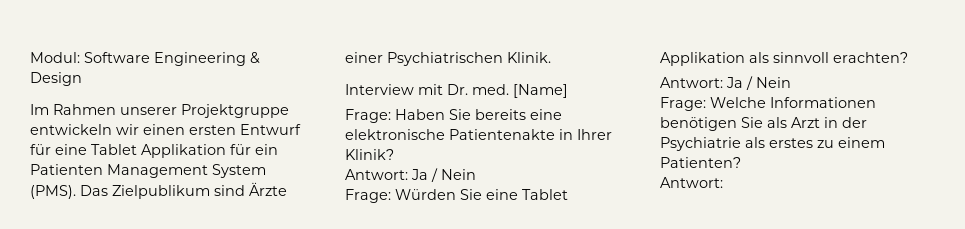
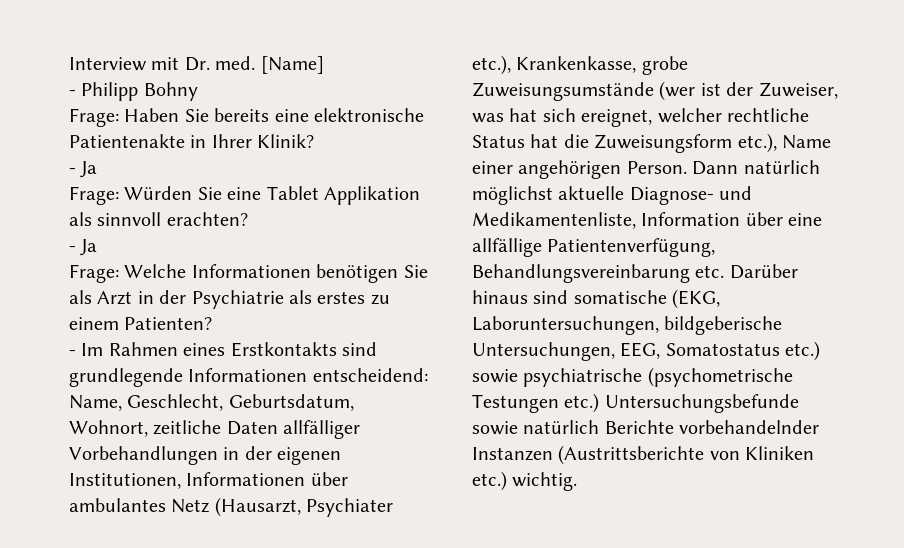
- Modul: Software Engineering & Design
- Im Rahmen unserer Projektgruppe entwickeln wir einen ersten Entwurf für eine Tablet Applikation für ein Patienten Management System (PMS). Das Zielpublikum sind Ärzte einer Psychiatrischen Klinik.
+ - Philipp Bohny
  Frage: Haben Sie bereits eine elektronische Patientenakte in Ihrer Klinik?
- Antwort: Ja / Nein
+ - Ja
  Frage: Würden Sie eine Tablet Applikation als sinnvoll erachten?
- Antwort: Ja / Nein
+ - Ja
  Frage: Welche Informationen benötigen Sie als Arzt in der Psychiatrie als erstes zu einem Patienten?
- Antwort:
+ - Im Rahmen eines Erstkontakts sind grundlegende Informationen entscheidend: Name, Geschlecht, Geburtsdatum, Wohnort, zeitliche Daten allfälliger Vorbehandlungen in der eigenen Institutionen, Informationen über ambulantes Netz (Hausarzt, Psychiater etc.), Krankenkasse, grobe Zuweisungsumstände (wer ist der Zuweiser, was hat sich ereignet, welcher rechtliche Status hat die Zuweisungsform etc.), Name einer angehörigen Person. Dann natürlich möglichst aktuelle Diagnose- und Medikamentenliste, Information über eine allfällige Patientenverfügung, Behandlungsvereinbarung etc. Darüber hinaus sind somatische (EKG, Laboruntersuchungen, bildgeberische Untersuchungen, EEG, Somatostatus etc.) sowie psychiatrische (psychometrische Testungen etc.) Untersuchungsbefunde sowie natürlich Berichte vorbehandelnder Instanzen (Austrittsberichte von Kliniken etc.) wichtig.

